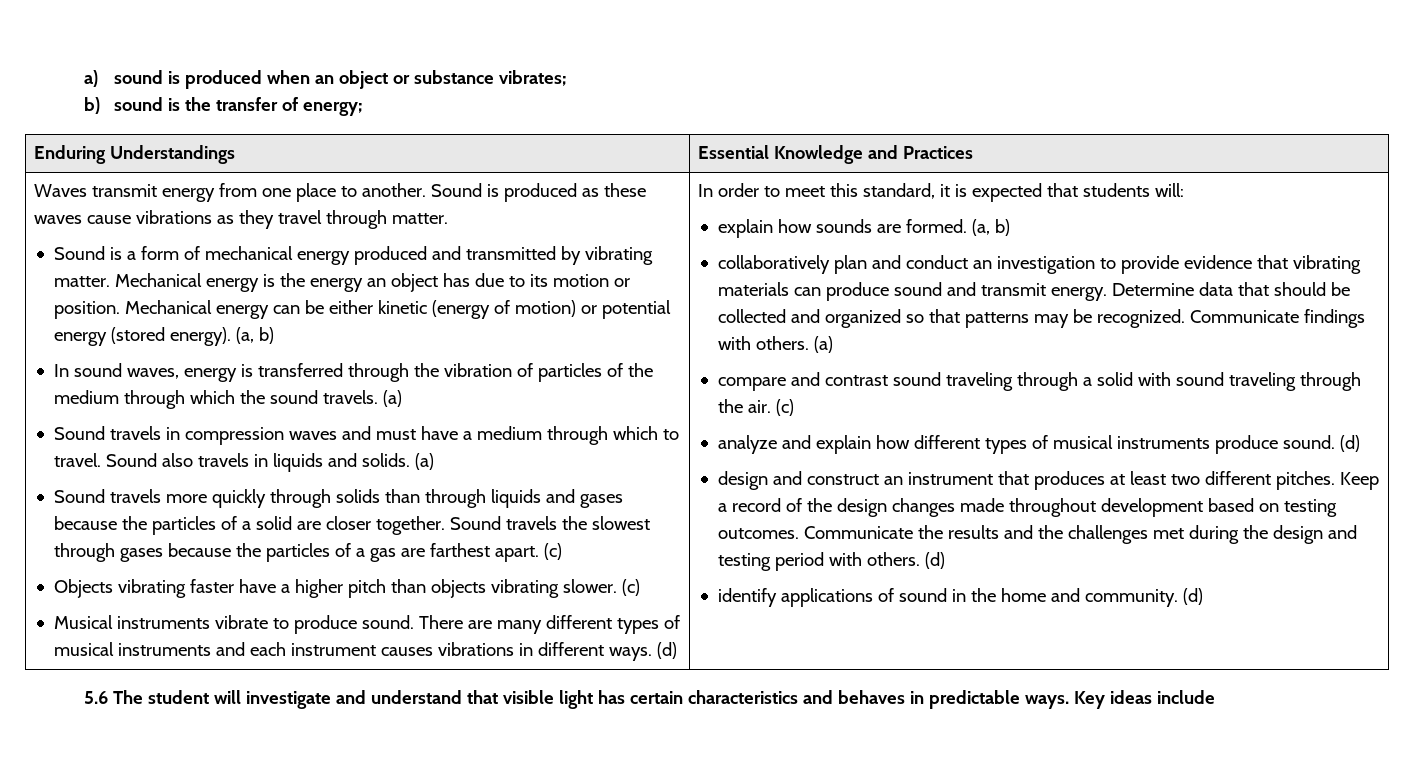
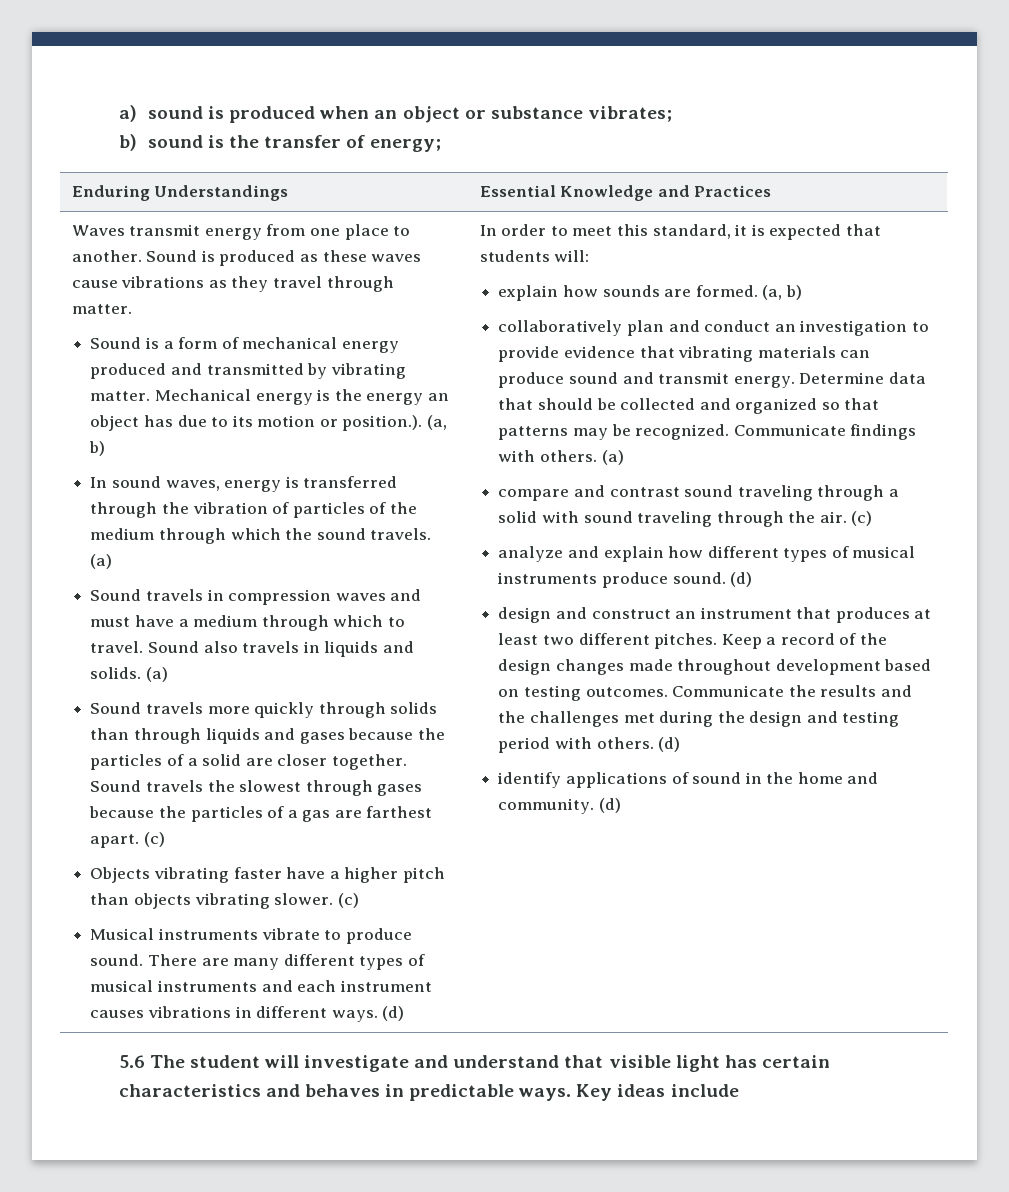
- Mechanical energy is the energy an object has due to its motion or position. Mechanical energy can be either kinetic (energy of motion) or potential energy (stored energy). (a, b)
+ Mechanical energy is the energy an object has due to its motion or position.). (a, b)

